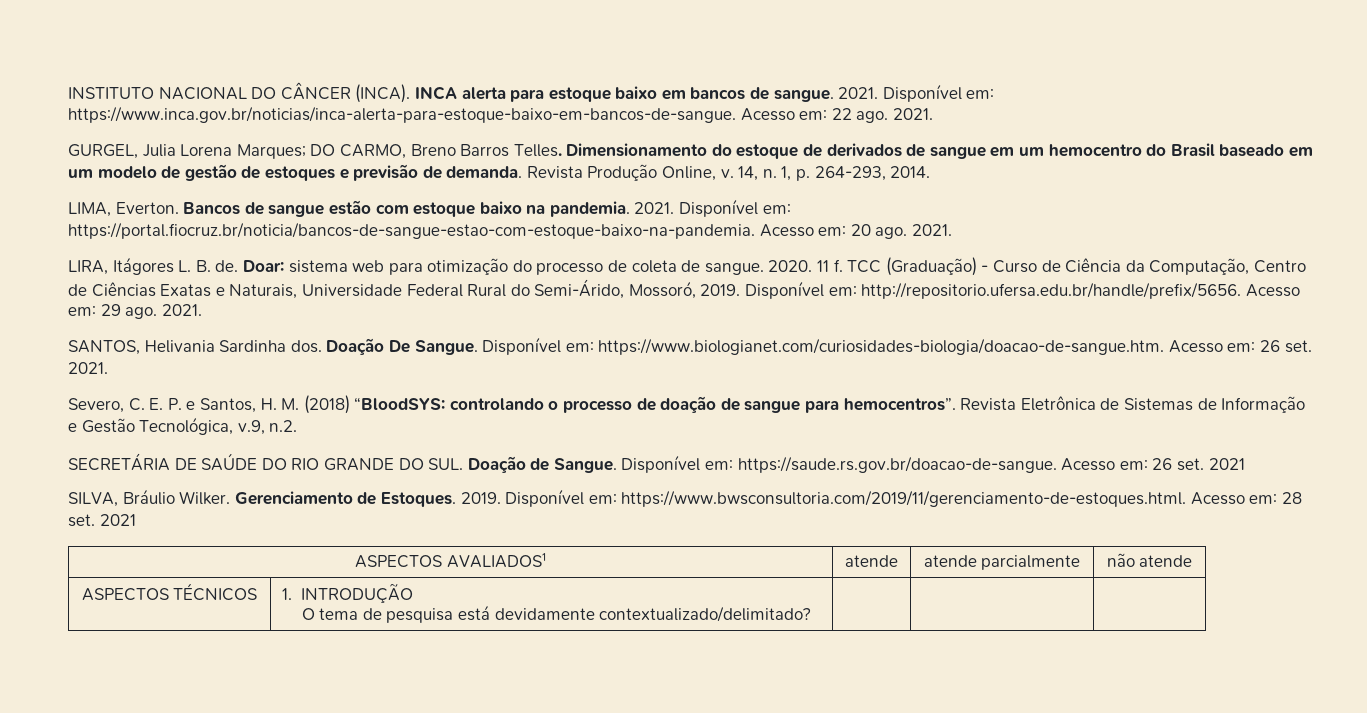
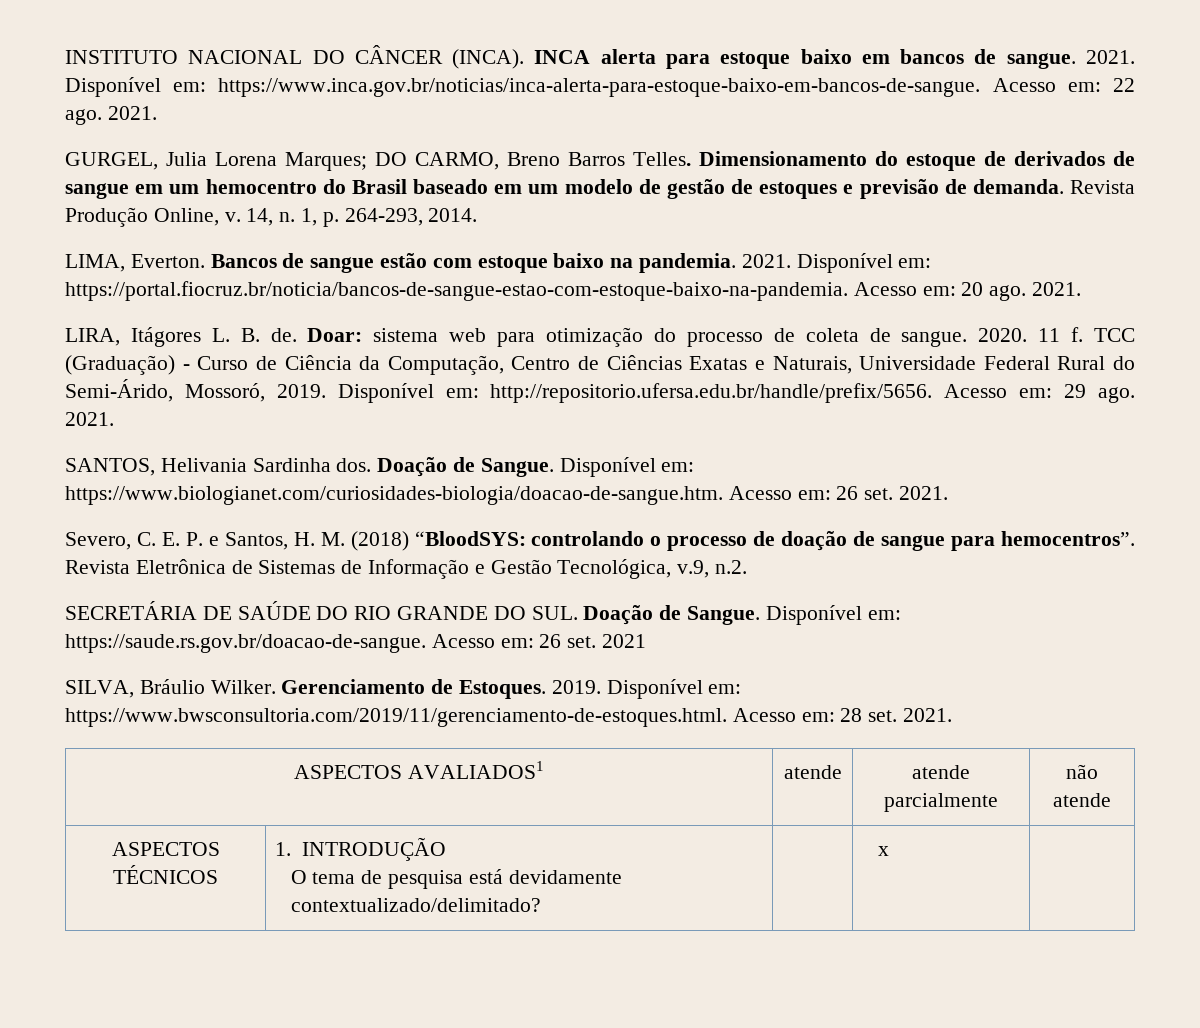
- SANTOS, Helivania Sardinha dos. Doação De Sangue.
+ SANTOS, Helivania Sardinha dos. Doação de Sangue.
- Disponível em: https://www.bwsconsultoria.com/2019/11/gerenciamento-de-estoques.html. Acesso em: 28 set. 2021
+ Disponível em: https://www.bwsconsultoria.com/2019/11/gerenciamento-de-estoques.html. Acesso em: 28 set. 2021.
  ASPECTOS TÉCNICOS | 1. INTRODUÇÃO
- O tema de pesquisa está devidamente contextualizado/delimitado? | | |
+ O tema de pesquisa está devidamente contextualizado/delimitado? | | x |

